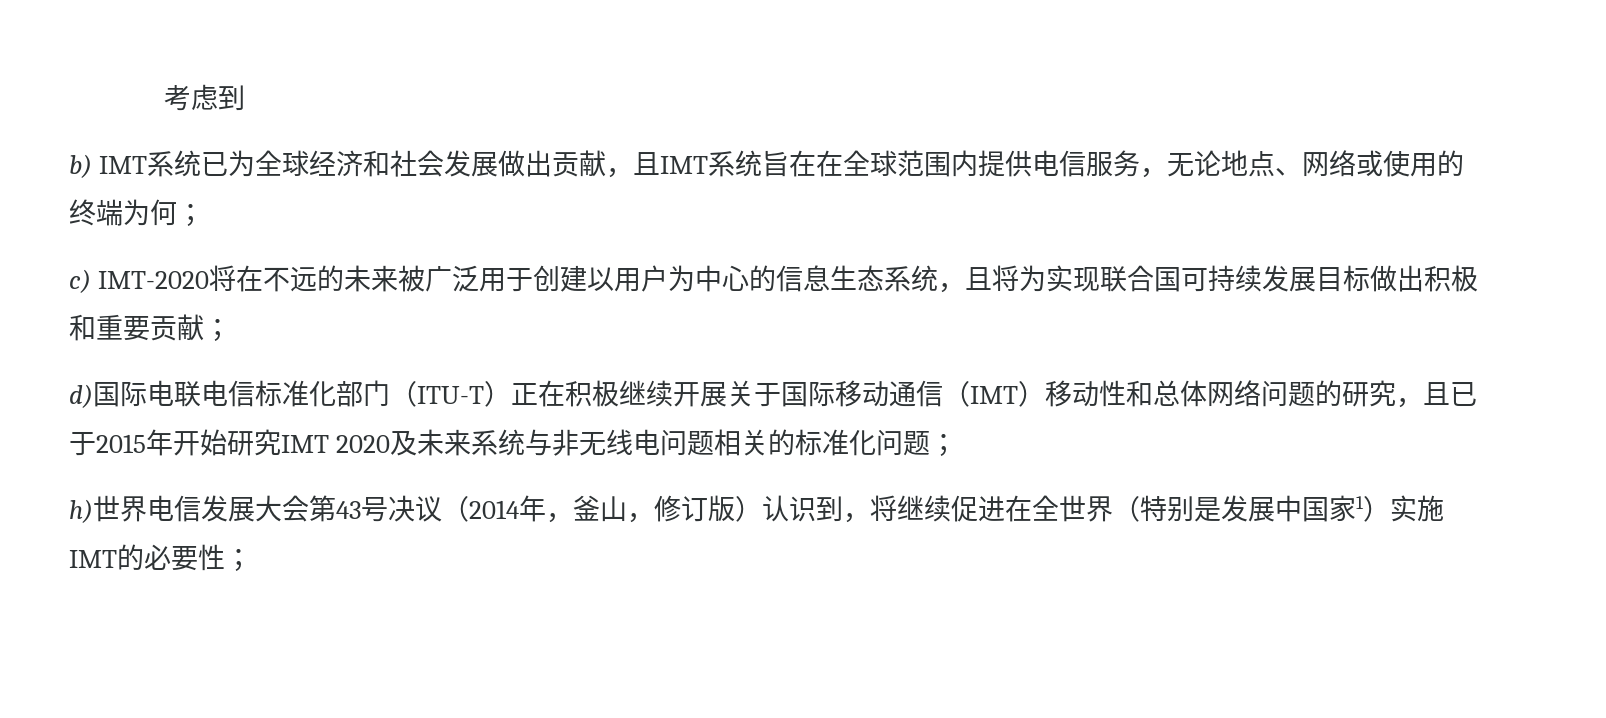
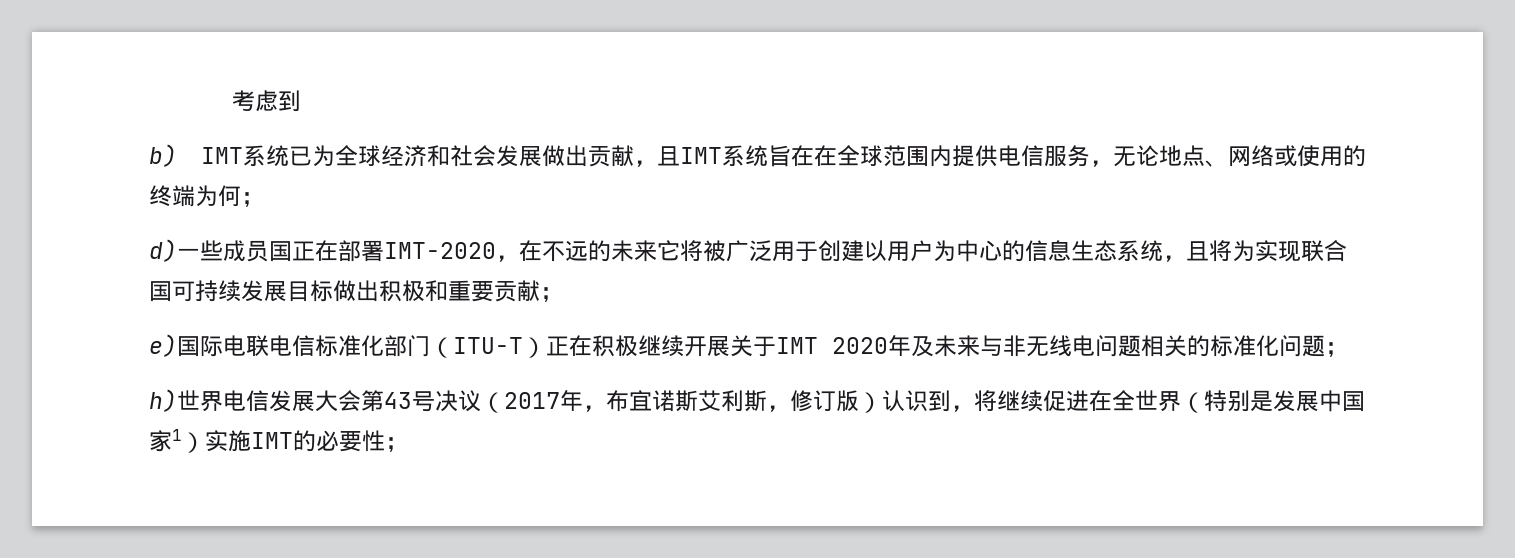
- c) IMT-2020将在不远的未来被广泛用于创建以用户为中心的信息生态系统，且将为实现联合国可持续发展目标做出积极和重要贡献；
+ d)一些成员国正在部署IMT-2020，在不远的未来它将被广泛用于创建以用户为中心的信息生态系统，且将为实现联合国可持续发展目标做出积极和重要贡献；
- d)国际电联电信标准化部门（ITU-T）正在积极继续开展关于国际移动通信（IMT）移动性和总体网络问题的研究，且已于2015年开始研究IMT 2020及未来系统与非无线电问题相关的标准化问题；
+ e)国际电联电信标准化部门（ITU-T）正在积极继续开展关于IMT 2020年及未来与非无线电问题相关的标准化问题；
- h)世界电信发展大会第43号决议（2014年，釜山，修订版）认识到，将继续促进在全世界（特别是发展中国家1）实施IMT的必要性；
+ h)世界电信发展大会第43号决议（2017年，布宜诺斯艾利斯，修订版）认识到，将继续促进在全世界（特别是发展中国家1）实施IMT的必要性；

